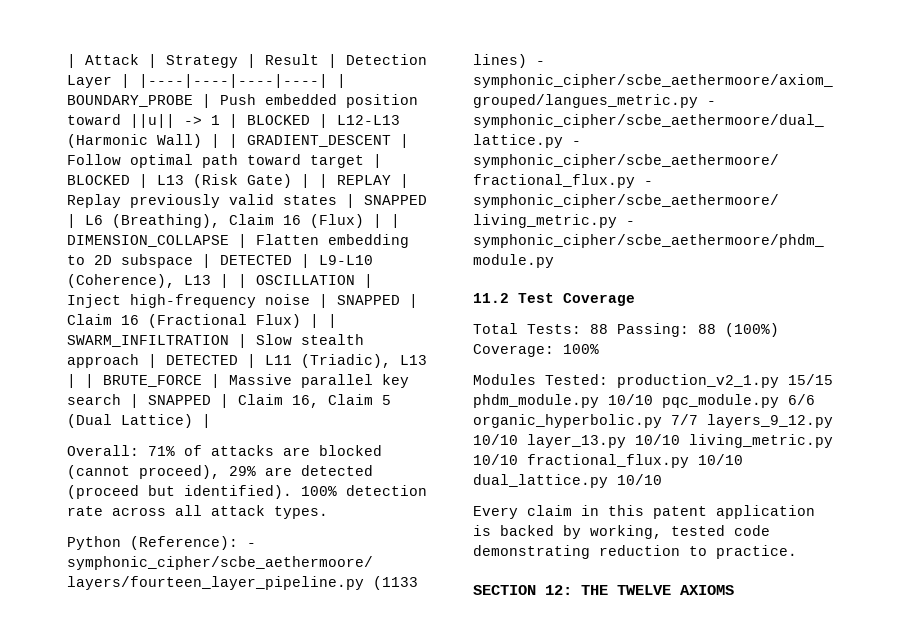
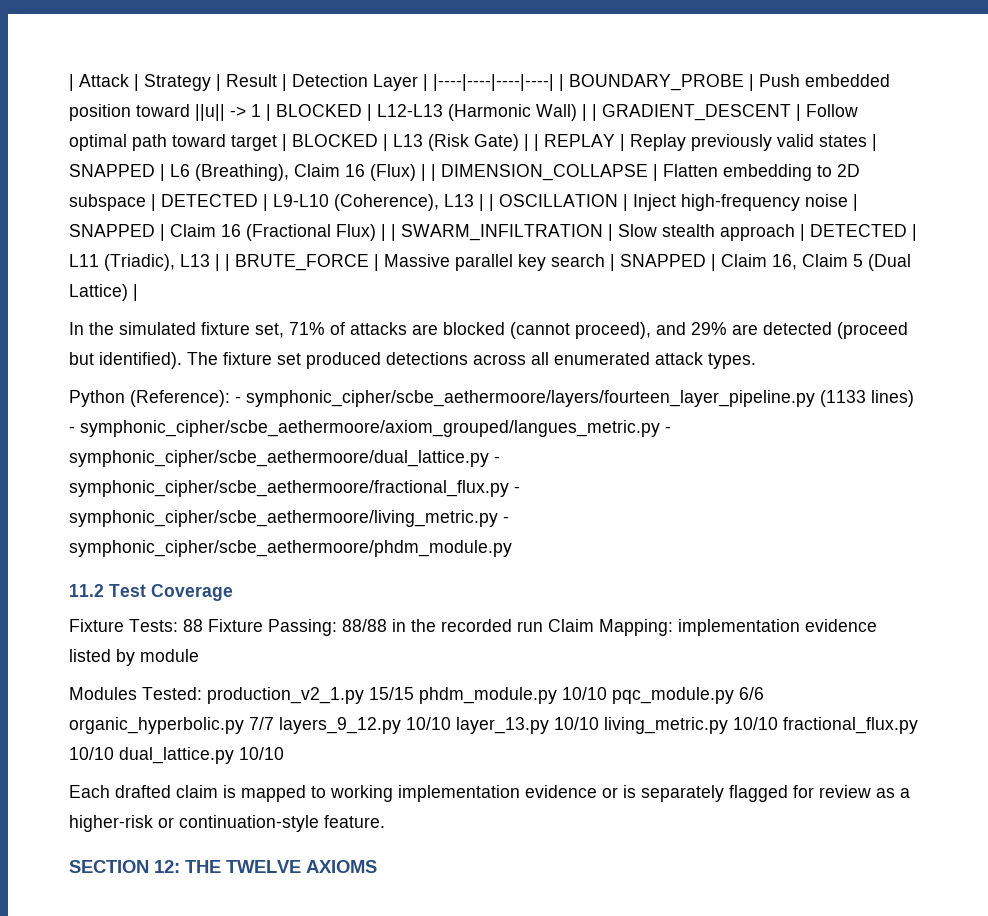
- Overall: 71% of attacks are blocked (cannot proceed), 29% are detected (proceed but identified).
+ In the simulated fixture set, 71% of attacks are blocked (cannot proceed), and 29% are detected (proceed but identified).
- 100% detection rate across all attack types.
+ The fixture set produced detections across all enumerated attack types.
- Total Tests: 88 Passing: 88 (100%) Coverage: 100%
+ Fixture Tests: 88 Fixture Passing: 88/88 in the recorded run Claim Mapping: implementation evidence listed by module
- Every claim in this patent application is backed by working, tested code demonstrating reduction to practice.
+ Each drafted claim is mapped to working implementation evidence or is separately flagged for review as a higher-risk or continuation-style feature.

